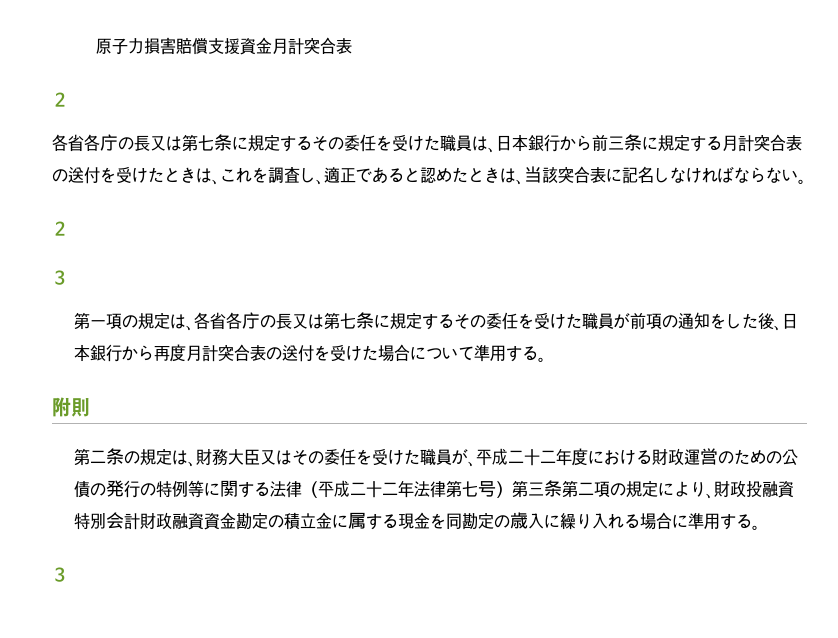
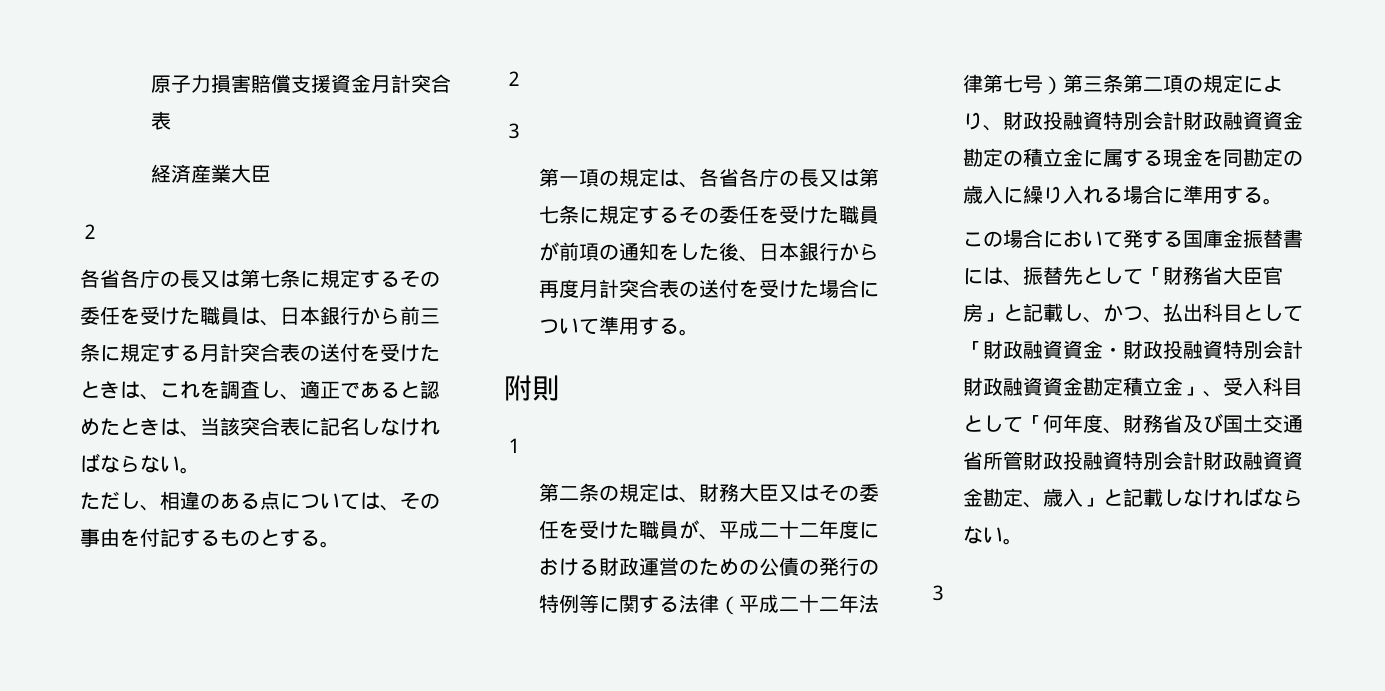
+ 経済産業大臣
+ ただし、相違のある点については、その事由を付記するものとする。
+ １
+ この場合において発する国庫金振替書には、振替先として「財務省大臣官房」と記載し、かつ、払出科目として「財政融資資金・財政投融資特別会計財政融資資金勘定積立金」、受入科目として「何年度、財務省及び国土交通省所管財政投融資特別会計財政融資資金勘定、歳入」と記載しなければならない。

